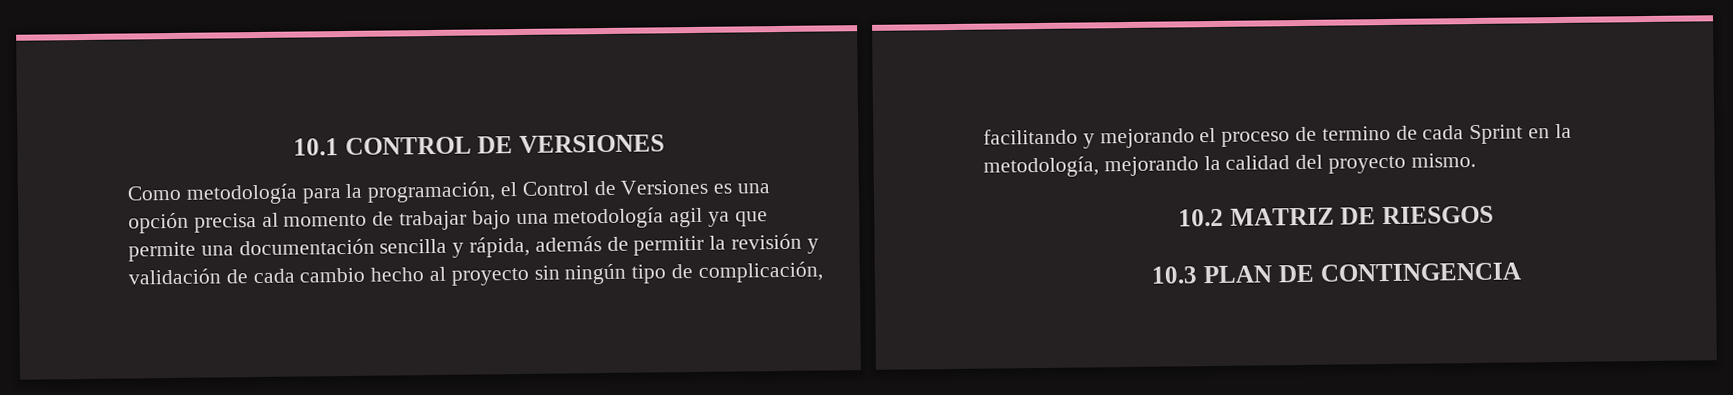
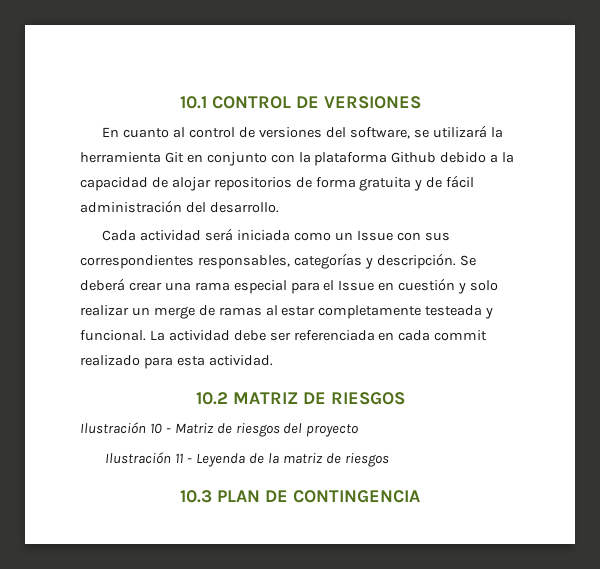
- Como metodología para la programación, el Control de Versiones es una opción precisa al momento de trabajar bajo una metodología agil ya que permite una documentación sencilla y rápida, además de permitir la revisión y validación de cada cambio hecho al proyecto sin ningún tipo de complicación, facilitando y mejorando el proceso de termino de cada Sprint en la metodología, mejorando la calidad del proyecto mismo.
+ En cuanto al control de versiones del software, se utilizará la herramienta Git en conjunto con la plataforma Github debido a la capacidad de alojar repositorios de forma gratuita y de fácil administración del desarrollo.
+ Cada actividad será iniciada como un Issue con sus correspondientes responsables, categorías y descripción. Se deberá crear una rama especial para el Issue en cuestión y solo realizar un merge de ramas al estar completamente testeada y funcional. La actividad debe ser referenciada en cada commit realizado para esta actividad.
  10.2 MATRIZ DE RIESGOS
+ Ilustración 10 - Matriz de riesgos del proyecto
+ Ilustración 11 - Leyenda de la matriz de riesgos

